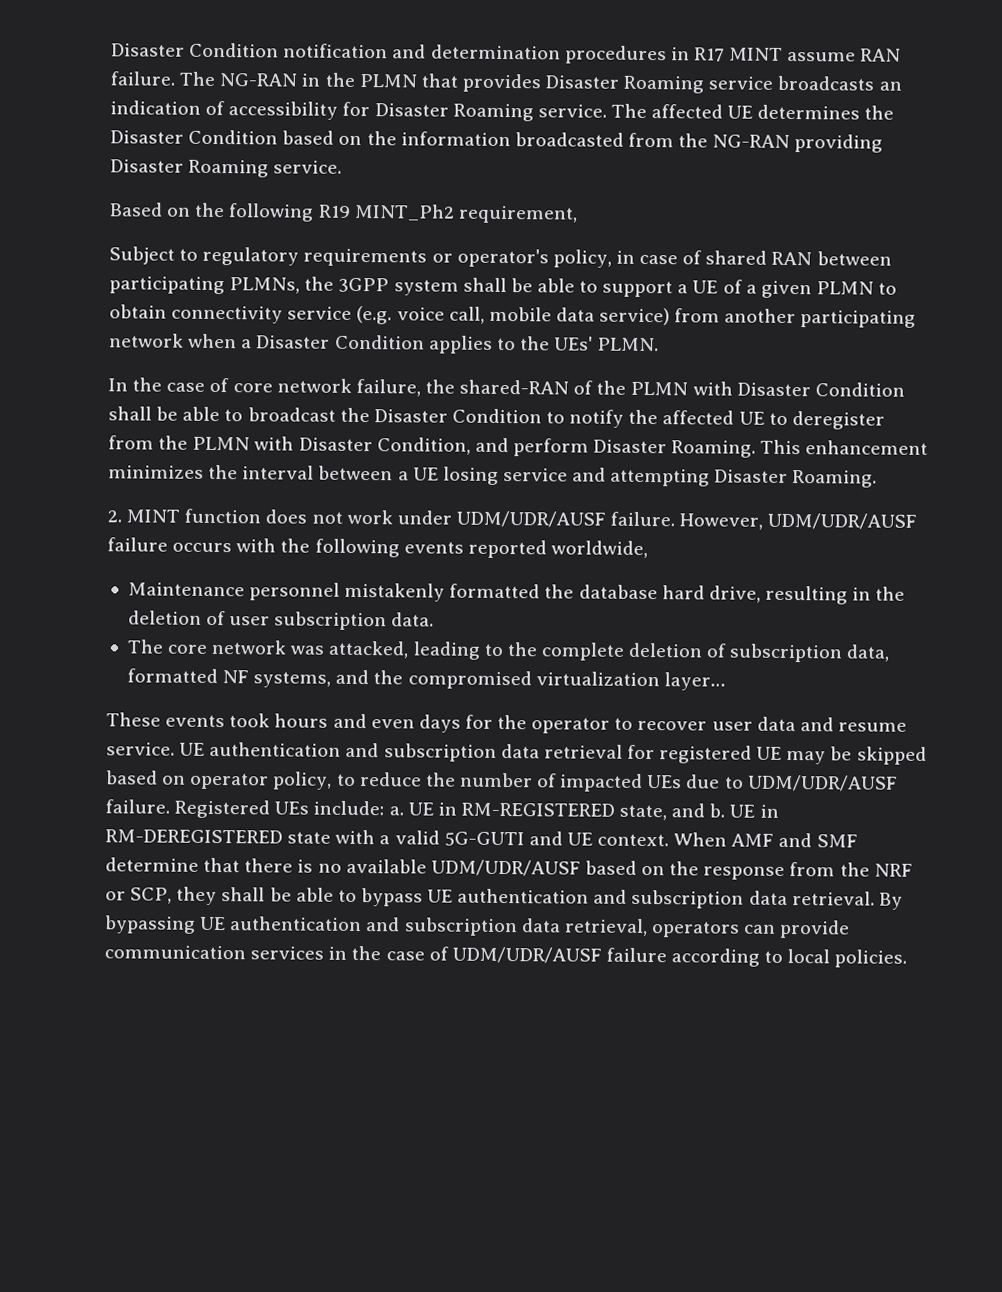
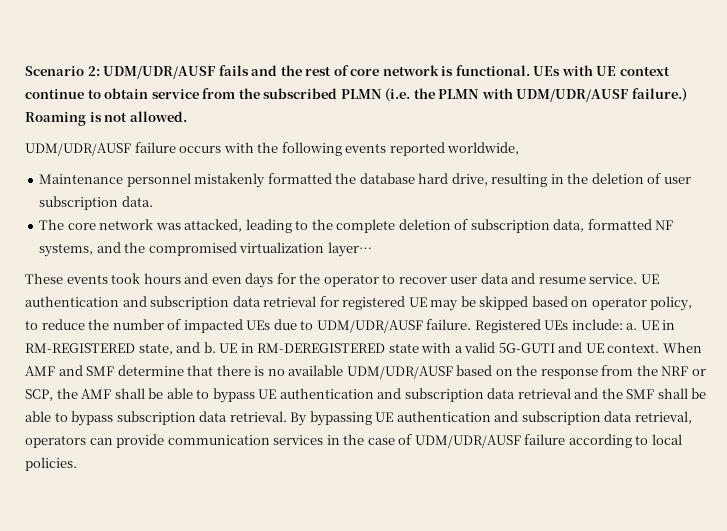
- Disaster Condition notification and determination procedures in R17 MINT assume RAN failure. The NG-RAN in the PLMN that provides Disaster Roaming service broadcasts an indication of accessibility for Disaster Roaming service. The affected UE determines the Disaster Condition based on the information broadcasted from the NG-RAN providing Disaster Roaming service.
- Based on the following R19 MINT_Ph2 requirement,
- Subject to regulatory requirements or operator's policy, in case of shared RAN between participating PLMNs, the 3GPP system shall be able to support a UE of a given PLMN to obtain connectivity service (e.g. voice call, mobile data service) from another participating network when a Disaster Condition applies to the UEs' PLMN.
- In the case of core network failure, the shared-RAN of the PLMN with Disaster Condition shall be able to broadcast the Disaster Condition to notify the affected UE to deregister from the PLMN with Disaster Condition, and perform Disaster Roaming. This enhancement minimizes the interval between a UE losing service and attempting Disaster Roaming.
- 2. MINT function does not work under UDM/UDR/AUSF failure. However, UDM/UDR/AUSF failure occurs with the following events reported worldwide,
+ Scenario 2: UDM/UDR/AUSF fails and the rest of core network is functional. UEs with UE context continue to obtain service from the subscribed PLMN (i.e. the PLMN with UDM/UDR/AUSF failure.) Roaming is not allowed.
+ UDM/UDR/AUSF failure occurs with the following events reported worldwide,
- When AMF and SMF determine that there is no available UDM/UDR/AUSF based on the response from the NRF or SCP, they shall be able to bypass UE authentication and subscription data retrieval.
+ When AMF and SMF determine that there is no available UDM/UDR/AUSF based on the response from the NRF or SCP, the AMF shall be able to bypass UE authentication and subscription data retrieval and the SMF shall be able to bypass subscription data retrieval.

